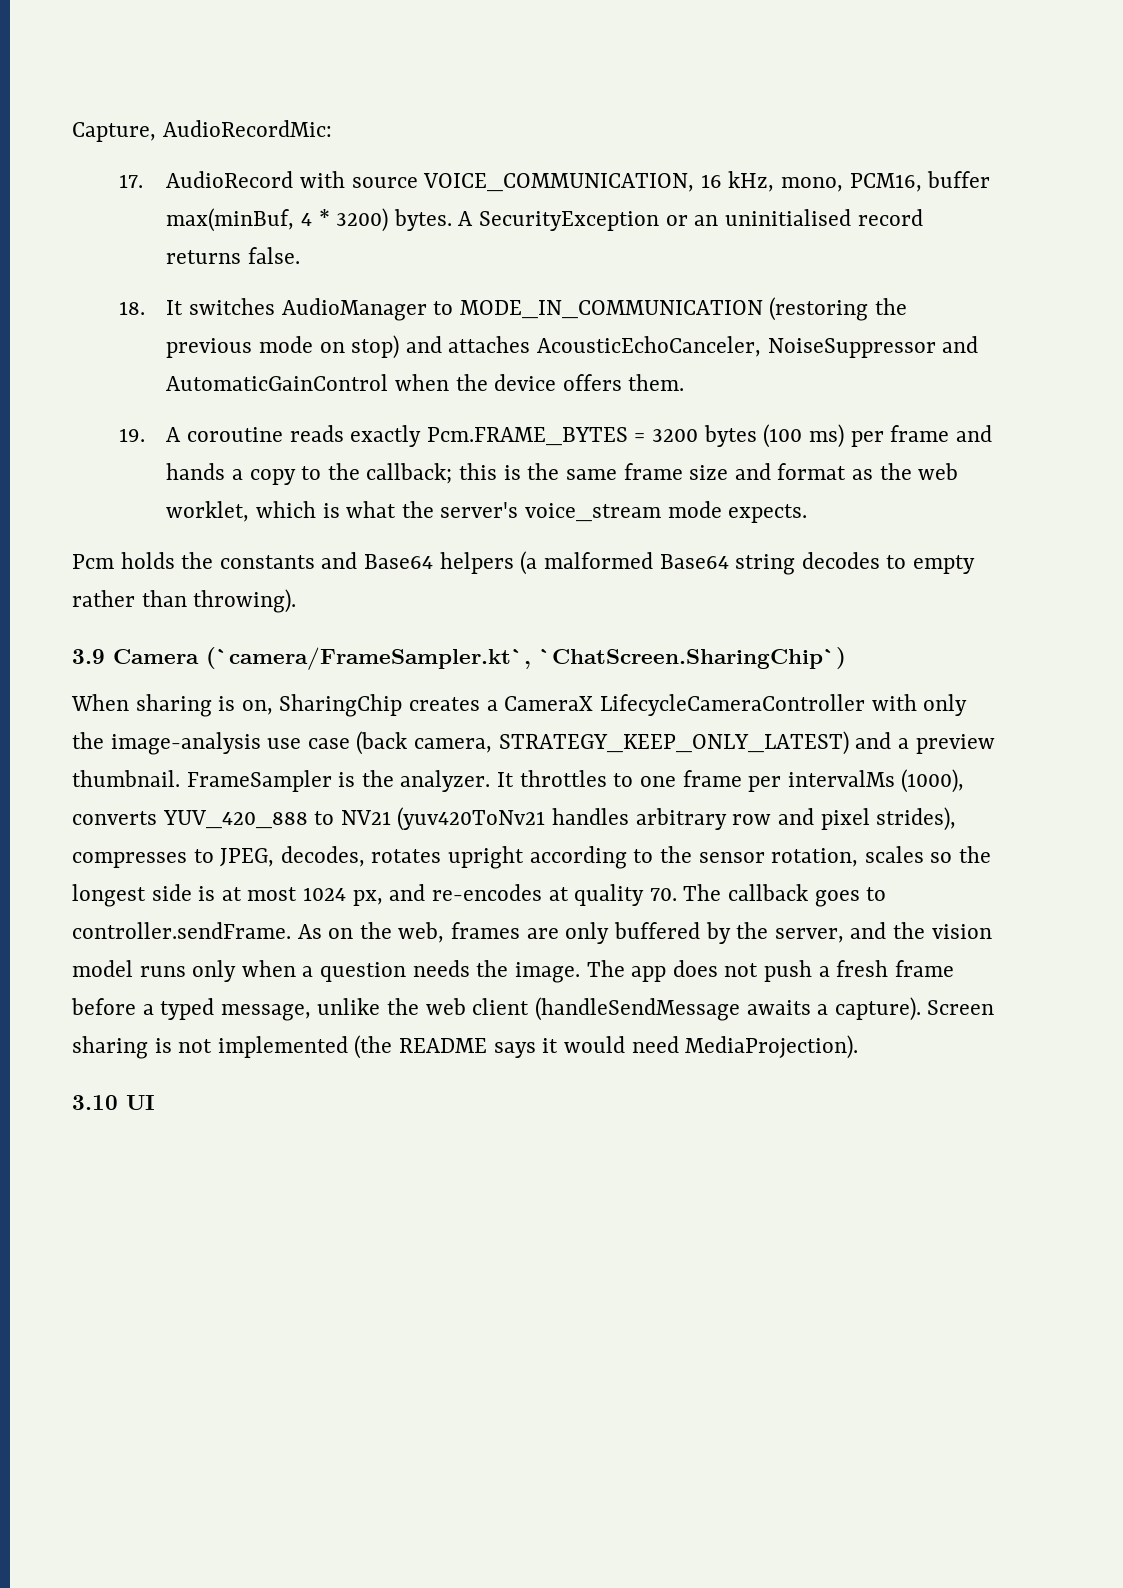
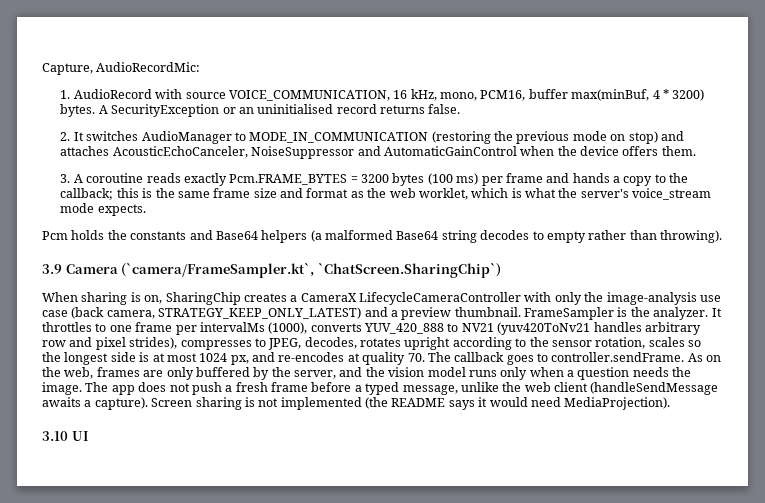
- 17. AudioRecord with source VOICE_COMMUNICATION, 16 kHz, mono, PCM16, buffer max(minBuf, 4 * 3200) bytes.
+ 1. AudioRecord with source VOICE_COMMUNICATION, 16 kHz, mono, PCM16, buffer max(minBuf, 4 * 3200) bytes.
- 18. It switches AudioManager to MODE_IN_COMMUNICATION (restoring the previous mode on stop) and attaches AcousticEchoCanceler, NoiseSuppressor and AutomaticGainControl when the device offers them.
+ 2. It switches AudioManager to MODE_IN_COMMUNICATION (restoring the previous mode on stop) and attaches AcousticEchoCanceler, NoiseSuppressor and AutomaticGainControl when the device offers them.
- 19. A coroutine reads exactly Pcm.FRAME_BYTES = 3200 bytes (100 ms) per frame and hands a copy to the callback; this is the same frame size and format as the web worklet, which is what the server's voice_stream mode expects.
+ 3. A coroutine reads exactly Pcm.FRAME_BYTES = 3200 bytes (100 ms) per frame and hands a copy to the callback; this is the same frame size and format as the web worklet, which is what the server's voice_stream mode expects.

